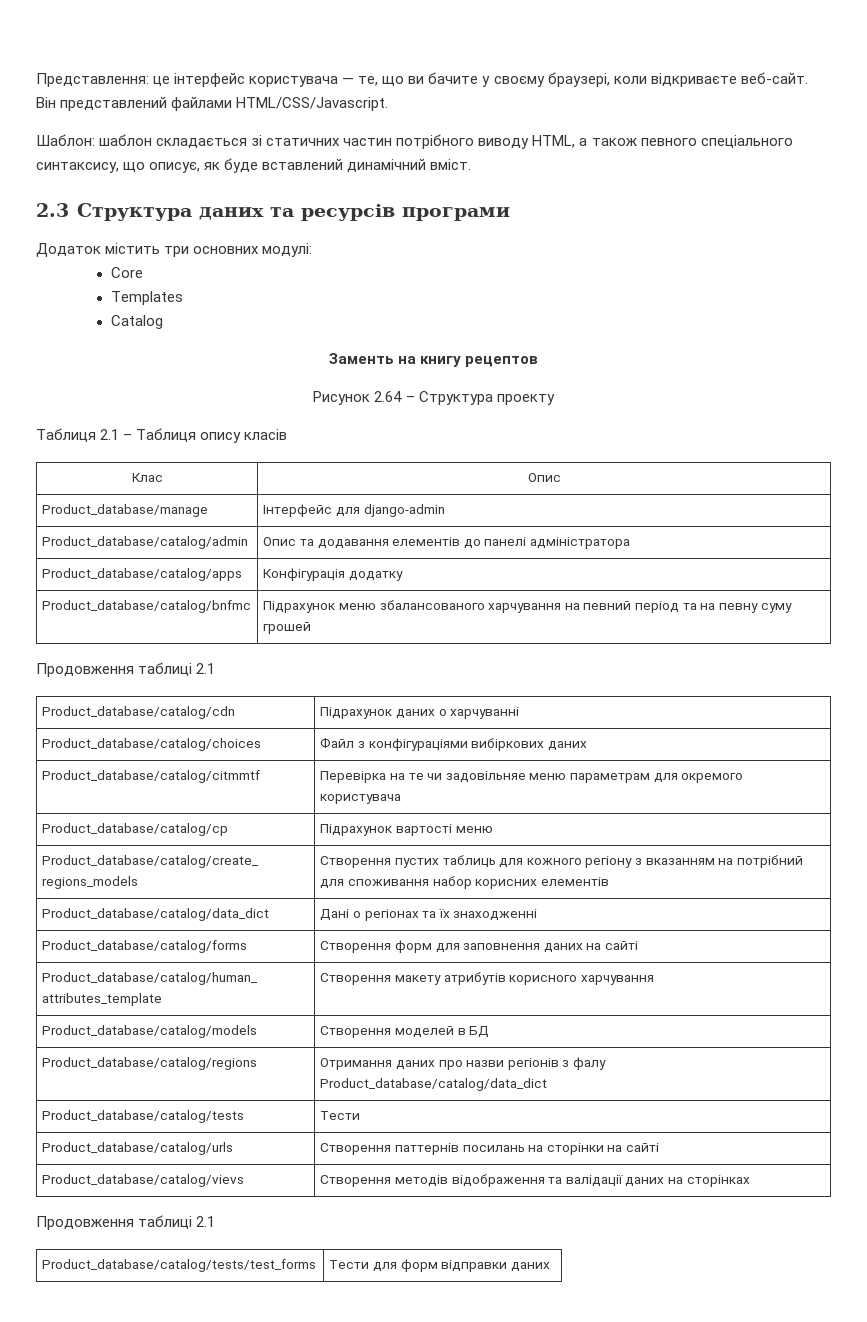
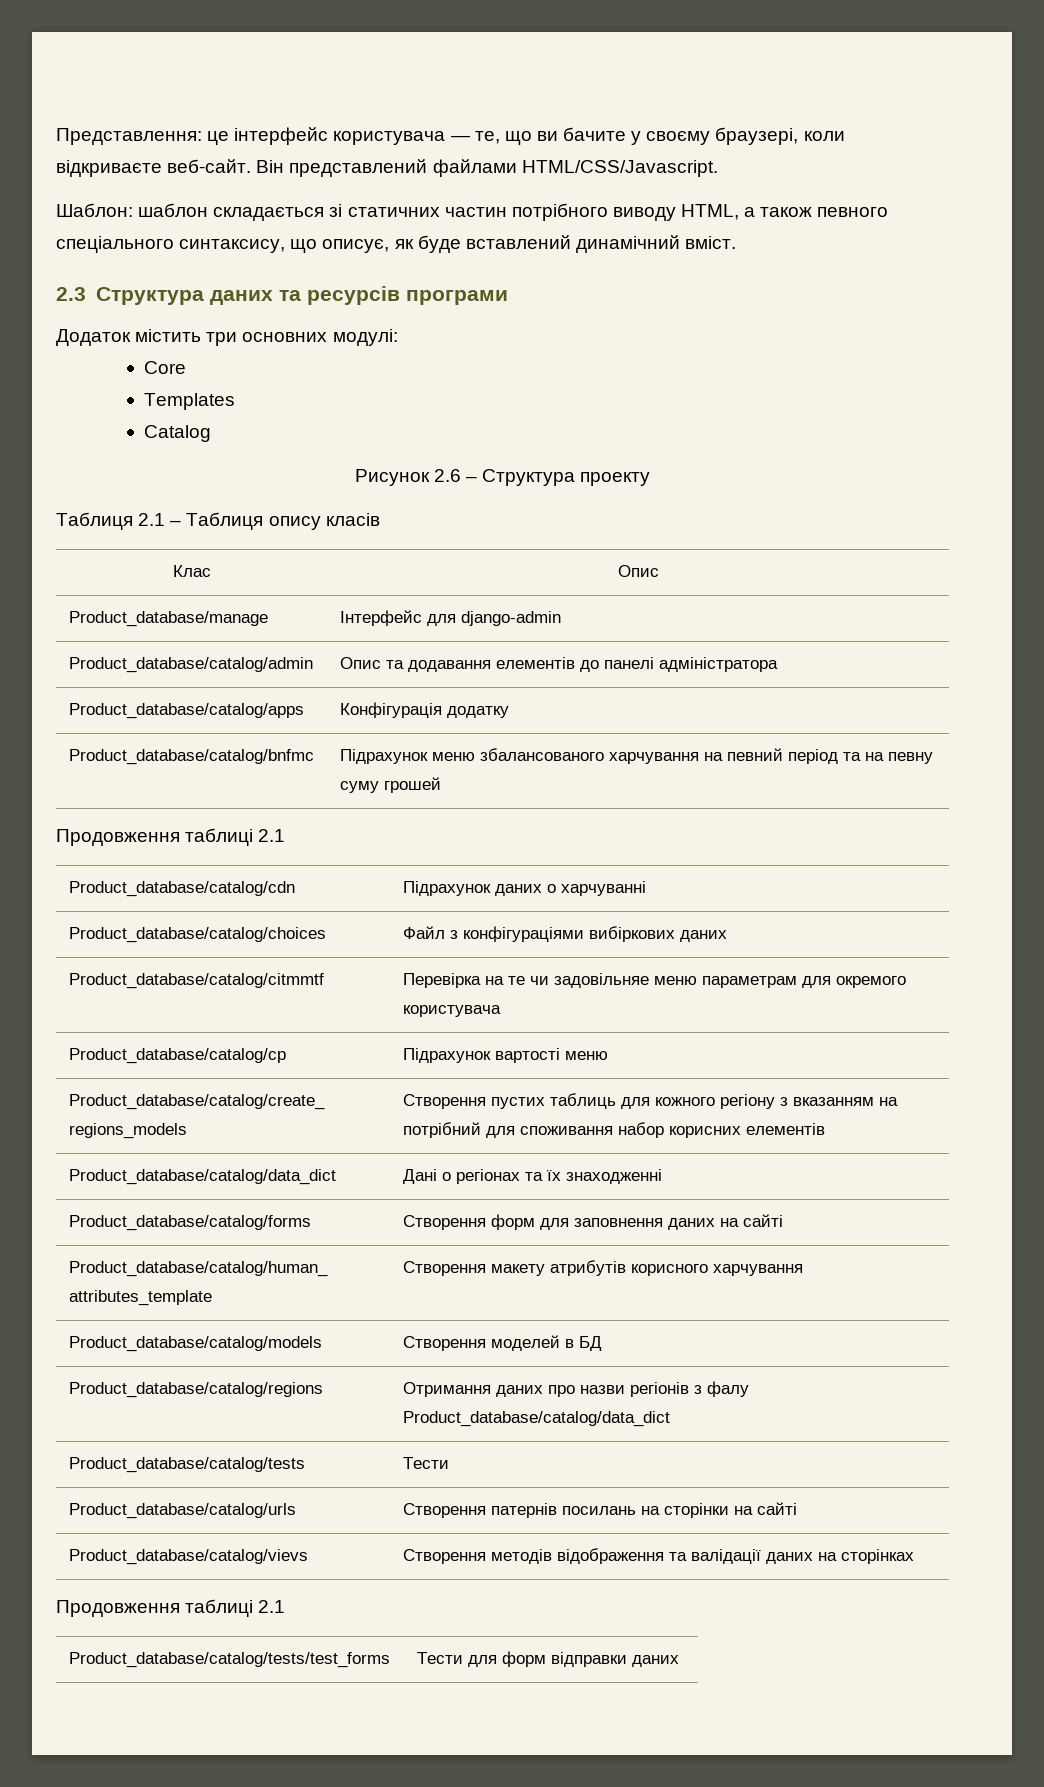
- Заменть на книгу рецептов
- Рисунок 2.64 – Структура проекту
+ Рисунок 2.6 – Структура проекту
- Product_database/catalog/urls | Створення паттернів посилань на сторінки на сайті
+ Product_database/catalog/urls | Створення патернів посилань на сторінки на сайті

